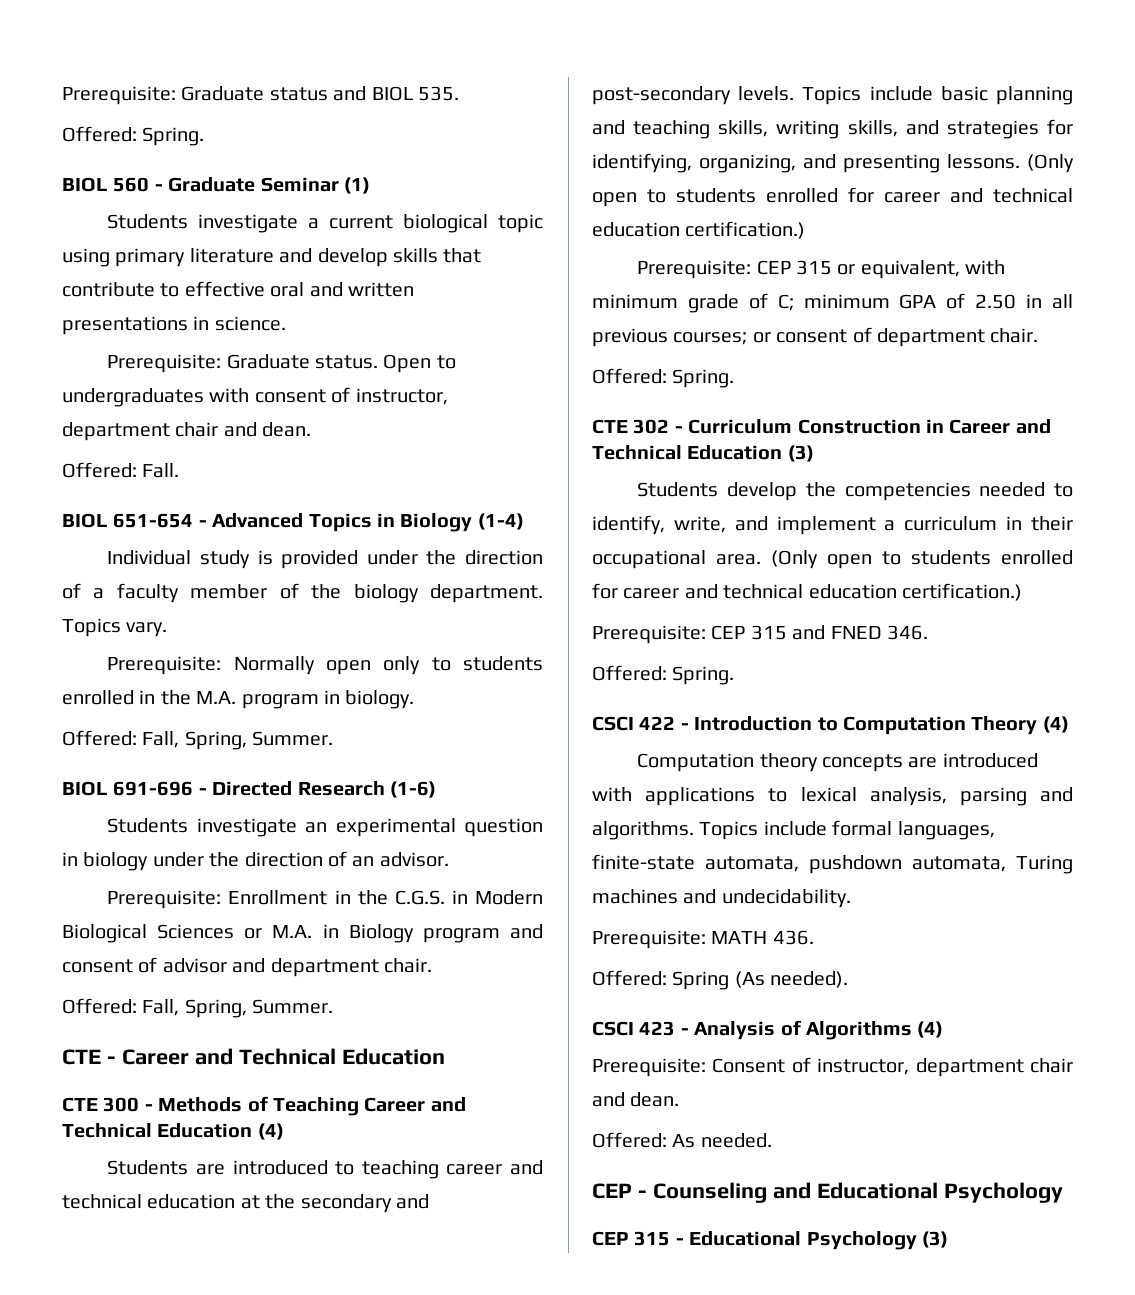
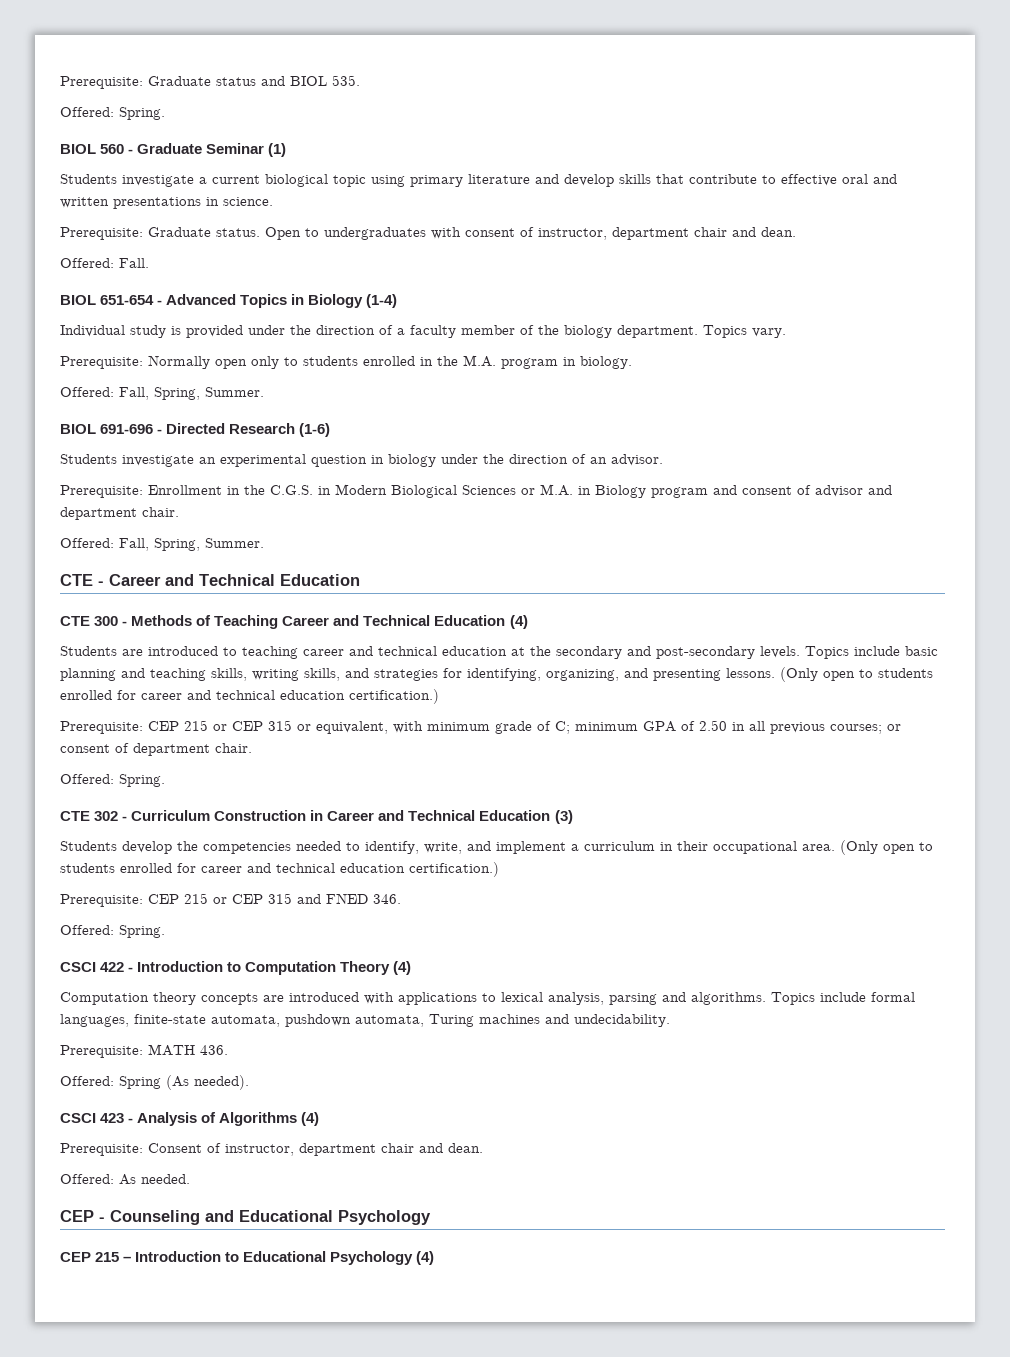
- Prerequisite: CEP 315 or equivalent, with minimum grade of C; minimum GPA of 2.50 in all previous courses; or consent of department chair.
+ Prerequisite: CEP 215 or CEP 315 or equivalent, with minimum grade of C; minimum GPA of 2.50 in all previous courses; or consent of department chair.
- Prerequisite: CEP 315 and FNED 346.
+ Prerequisite: CEP 215 or CEP 315 and FNED 346.
- CEP 315 - Educational Psychology (3)
+ CEP 215 – Introduction to Educational Psychology (4)

